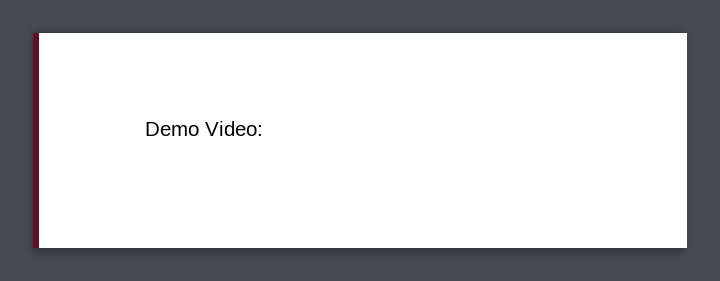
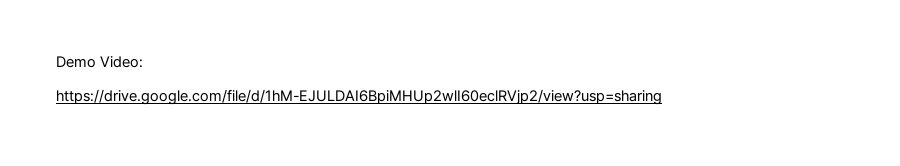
+ https://drive.google.com/file/d/1hM-EJULDAI6BpiMHUp2wlI60eclRVjp2/view?usp=sharing

